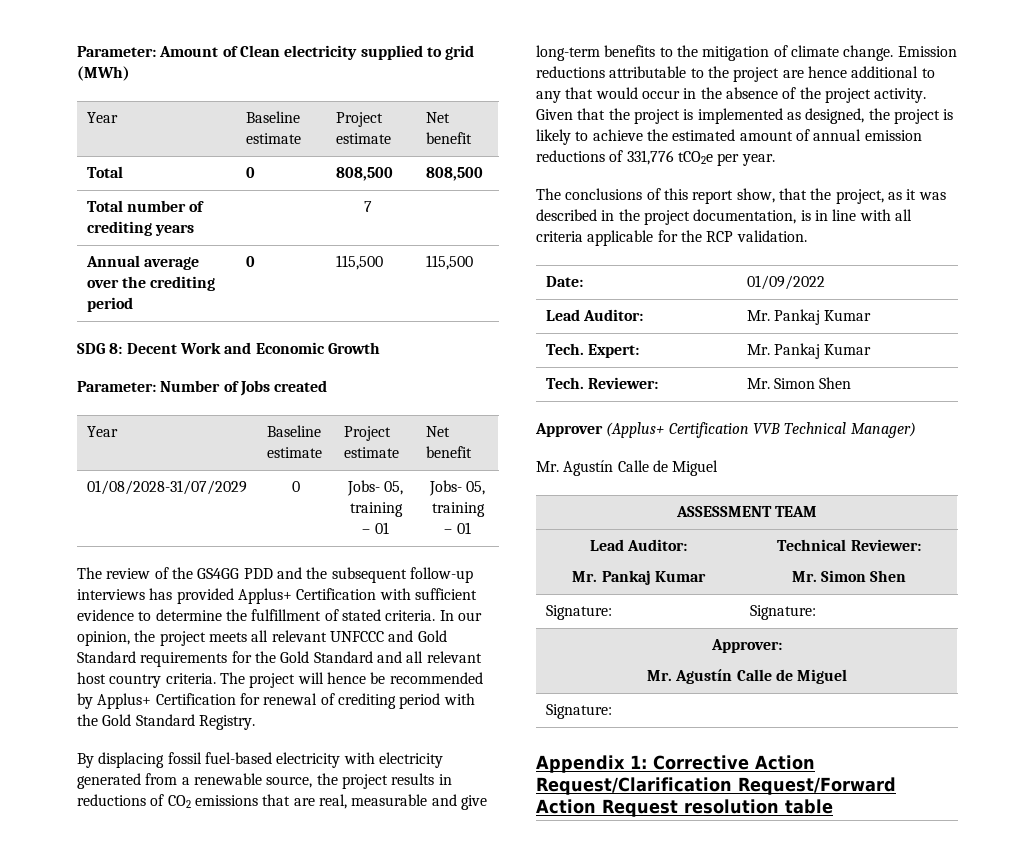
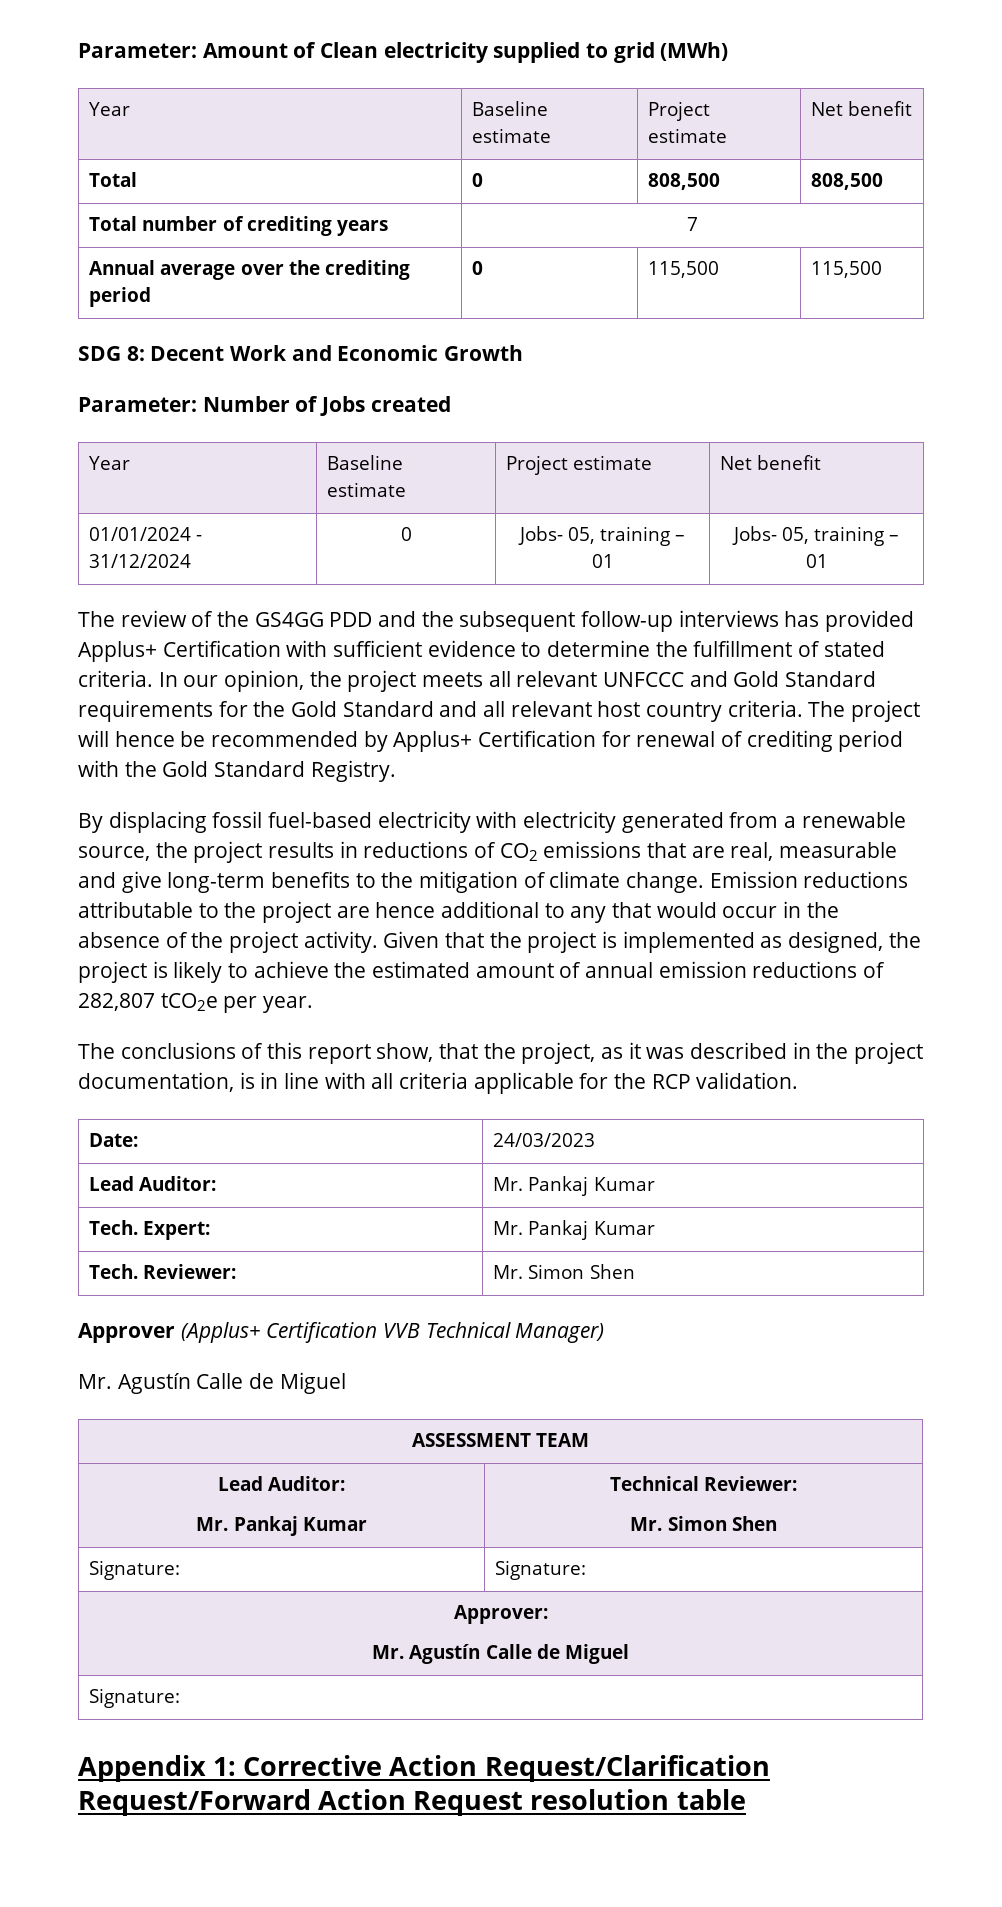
- 01/08/2028-31/07/2029 | 0 | Jobs- 05, training – 01 | Jobs- 05, training – 01
+ 01/01/2024 - 31/12/2024 | 0 | Jobs- 05, training – 01 | Jobs- 05, training – 01
- Given that the project is implemented as designed, the project is likely to achieve the estimated amount of annual emission reductions of 331,776 tCO2e per year.
+ Given that the project is implemented as designed, the project is likely to achieve the estimated amount of annual emission reductions of 282,807 tCO2e per year.
- Date: | 01/09/2022
+ Date: | 24/03/2023

